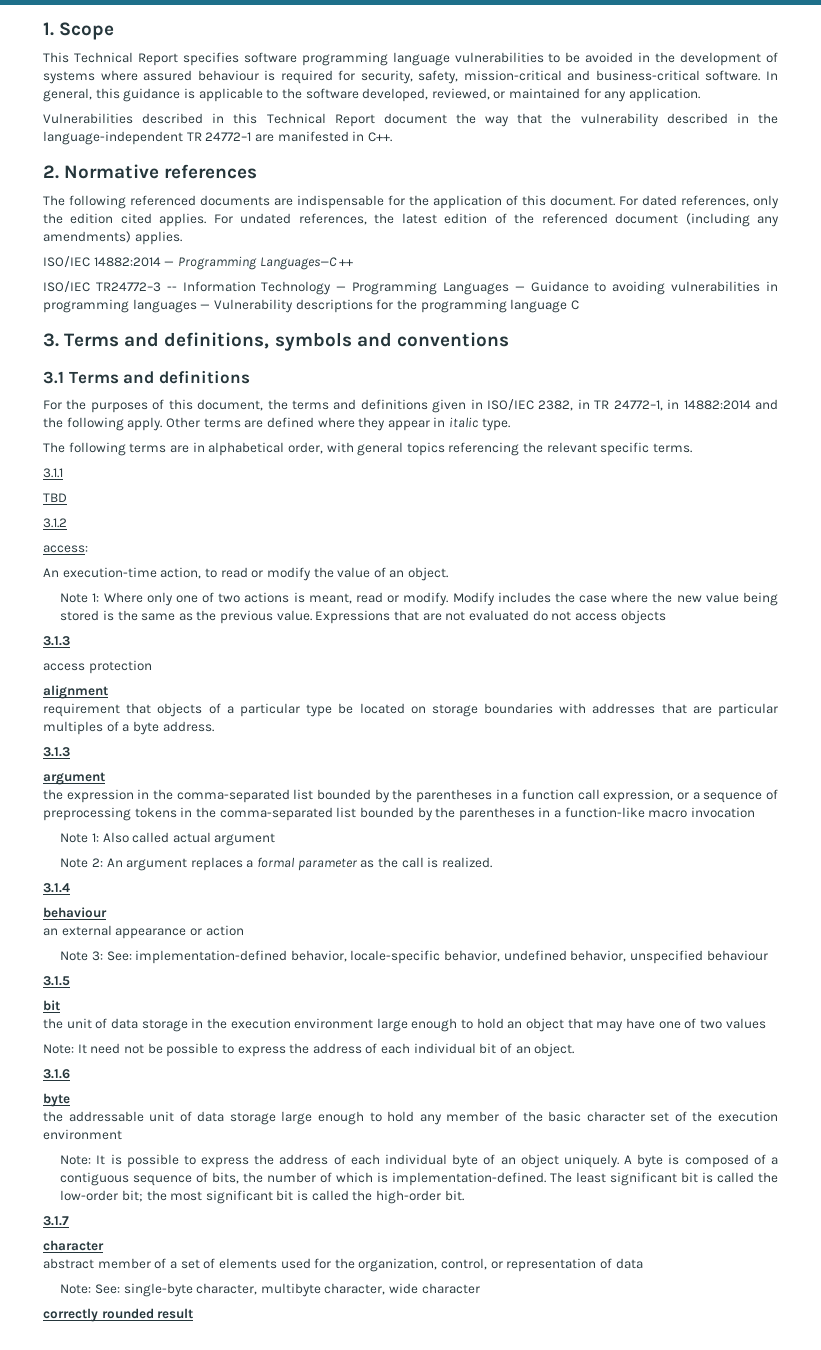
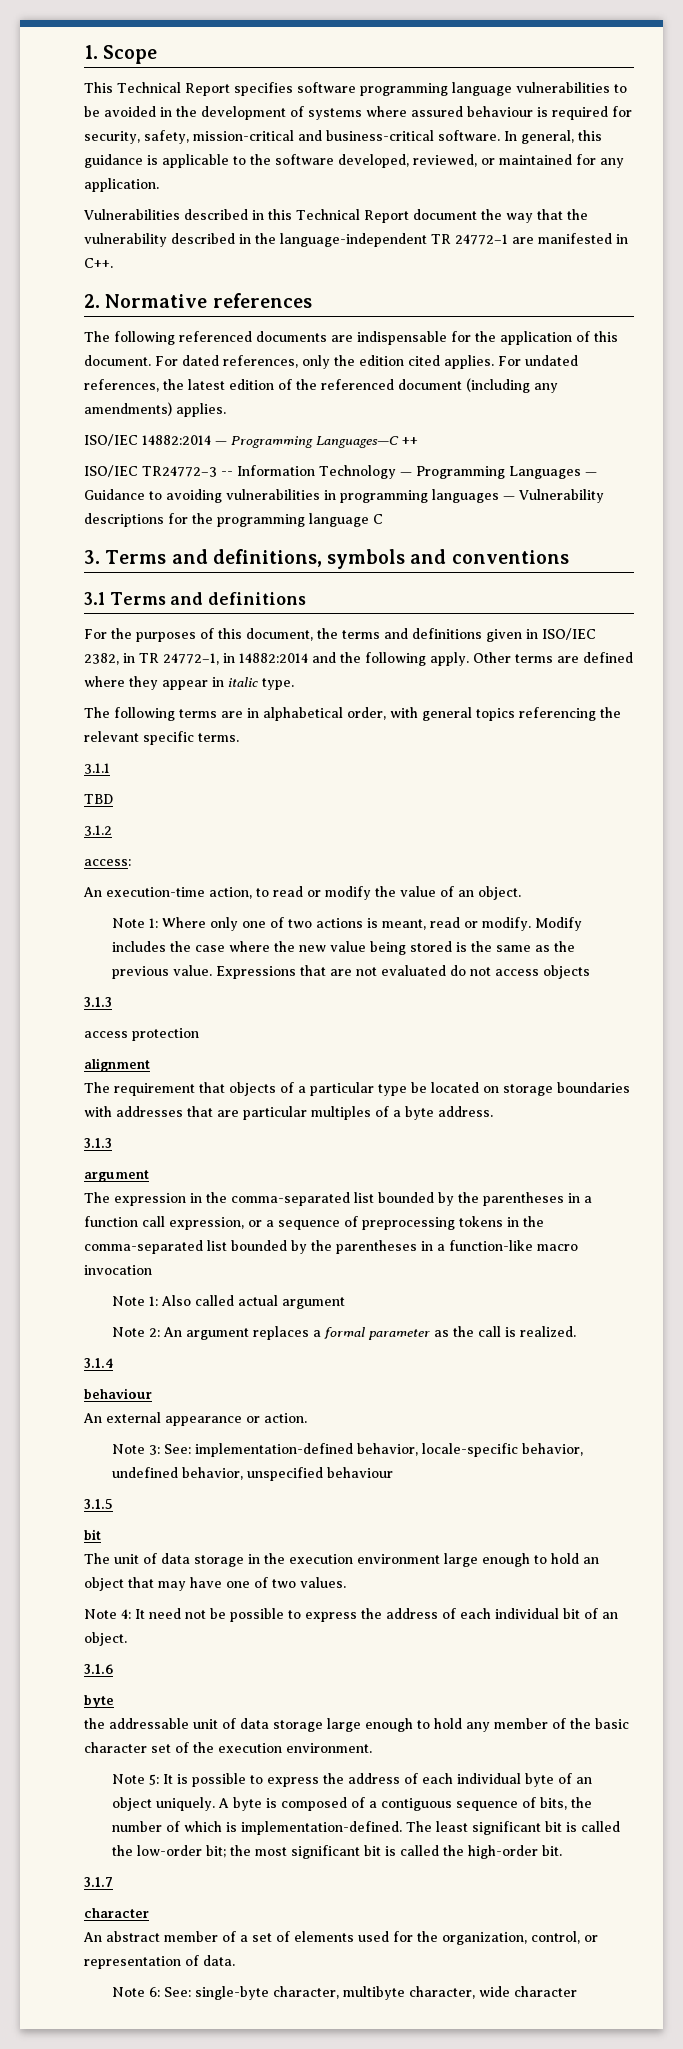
- requirement that objects of a particular type be located on storage boundaries with addresses that are particular multiples of a byte address.
+ The requirement that objects of a particular type be located on storage boundaries with addresses that are particular multiples of a byte address.
- the expression in the comma-separated list bounded by the parentheses in a function call expression, or a sequence of preprocessing tokens in the comma-separated list bounded by the parentheses in a function-like macro invocation
+ The expression in the comma-separated list bounded by the parentheses in a function call expression, or a sequence of preprocessing tokens in the comma-separated list bounded by the parentheses in a function-like macro invocation
- an external appearance or action
+ An external appearance or action.
- the unit of data storage in the execution environment large enough to hold an object that may have one of two values
- Note: It need not be possible to express the address of each individual bit of an object.
+ The unit of data storage in the execution environment large enough to hold an object that may have one of two values.
+ Note 4: It need not be possible to express the address of each individual bit of an object.
- the addressable unit of data storage large enough to hold any member of the basic character set of the execution environment
- Note: It is possible to express the address of each individual byte of an object uniquely.
+ the addressable unit of data storage large enough to hold any member of the basic character set of the execution environment.
+ Note 5: It is possible to express the address of each individual byte of an object uniquely.
- abstract member of a set of elements used for the organization, control, or representation of data
- Note: See: single-byte character, multibyte character, wide character
+ An abstract member of a set of elements used for the organization, control, or representation of data.
+ Note 6: See: single-byte character, multibyte character, wide character
- correctly rounded result

